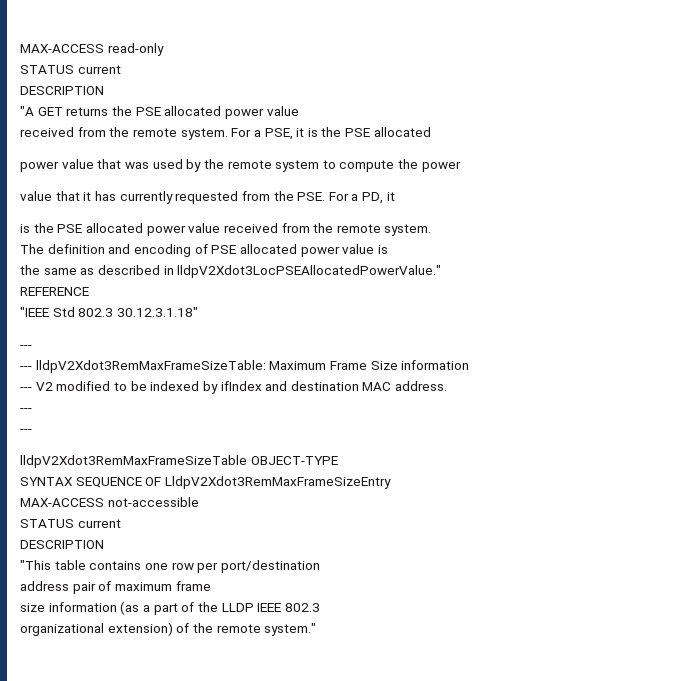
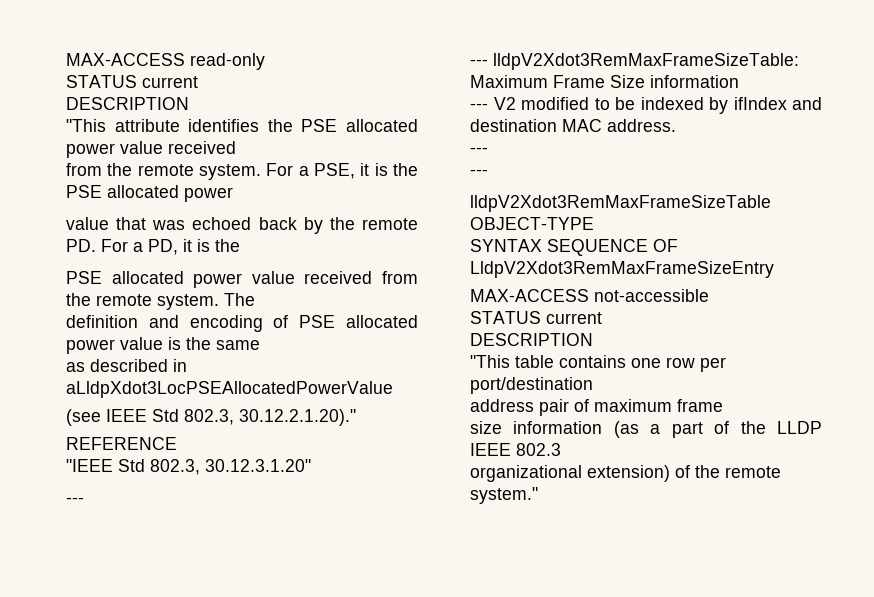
- "A GET returns the PSE allocated power value
- received from the remote system.
+ "This attribute identifies the PSE allocated power value received
+ from the remote system.
- For a PSE, it is the PSE allocated
- power value that was used by the remote system to compute the power
- value that it has currently requested from the PSE. For a PD, it
- is the PSE allocated power value received from the remote system.
- The definition and encoding of PSE allocated power value is
- the same as described in lldpV2Xdot3LocPSEAllocatedPowerValue."
+ For a PSE, it is the PSE allocated power
+ value that was echoed back by the remote PD. For a PD, it is the
+ PSE allocated power value received from the remote system. The
+ definition and encoding of PSE allocated power value is the same
+ as described in aLldpXdot3LocPSEAllocatedPowerValue
+ (see IEEE Std 802.3, 30.12.2.1.20)."
- "IEEE Std 802.3 30.12.3.1.18"
+ "IEEE Std 802.3, 30.12.3.1.20"

